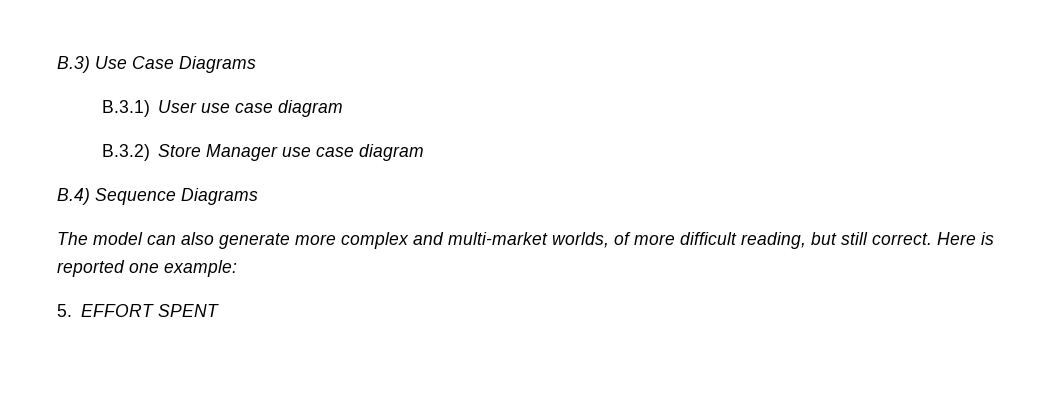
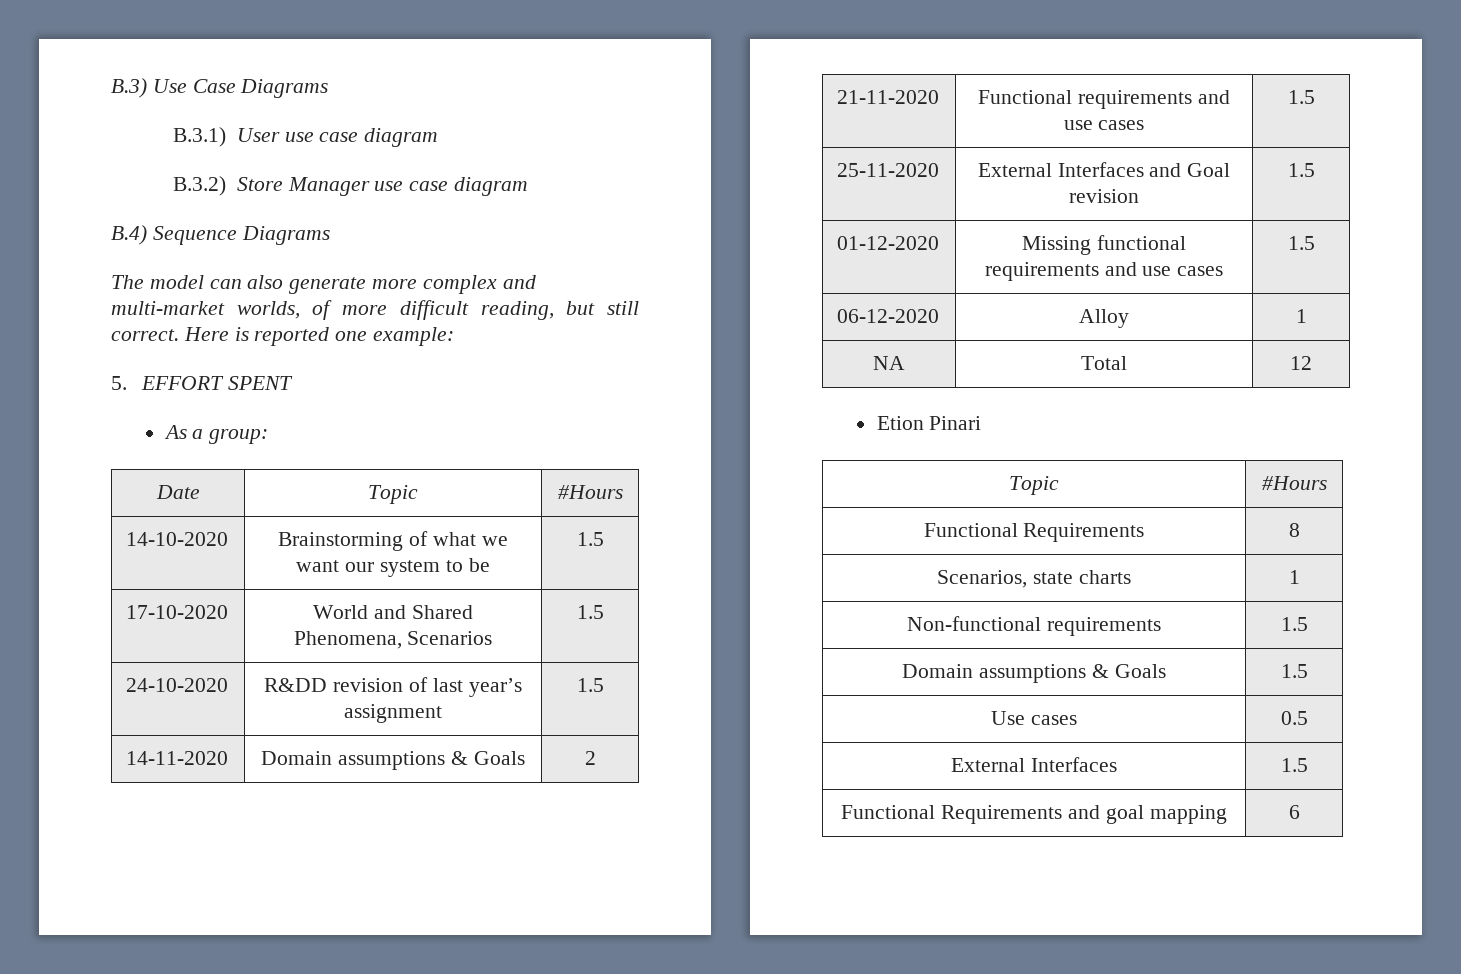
+ As a group:
+ Date | Topic | #Hours
+ 14-10-2020 | Brainstorming of what we want our system to be | 1.5
+ 17-10-2020 | World and Shared Phenomena, Scenarios | 1.5
+ 24-10-2020 | R&DD revision of last year’s assignment | 1.5
+ 14-11-2020 | Domain assumptions & Goals | 2
+ 21-11-2020 | Functional requirements and use cases | 1.5
+ 25-11-2020 | External Interfaces and Goal revision | 1.5
+ 01-12-2020 | Missing functional requirements and use cases | 1.5
+ 06-12-2020 | Alloy | 1
+ NA | Total | 12
+ Etion Pinari
+ Topic | #Hours
+ Functional Requirements | 8
+ Scenarios, state charts | 1
+ Non-functional requirements | 1.5
+ Domain assumptions & Goals | 1.5
+ Use cases | 0.5
+ External Interfaces | 1.5
+ Functional Requirements and goal mapping | 6

